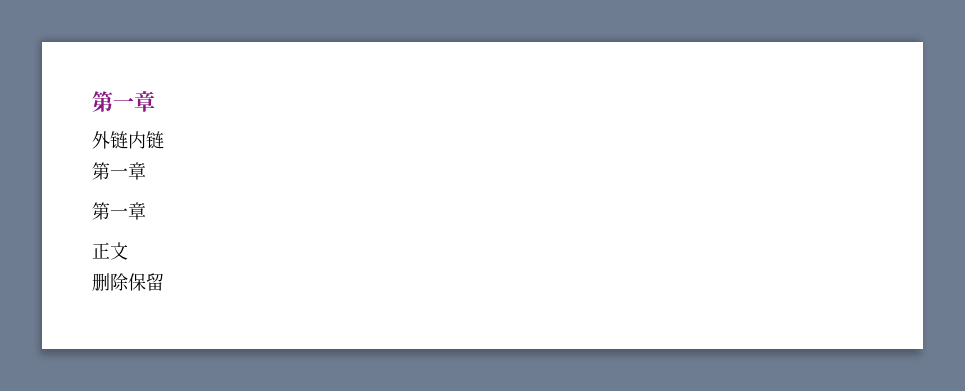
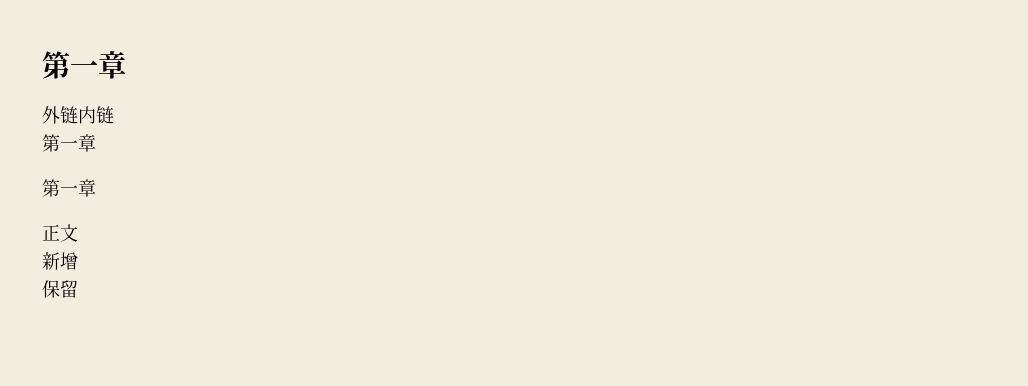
- 删除保留
+ 新增
+ 保留

